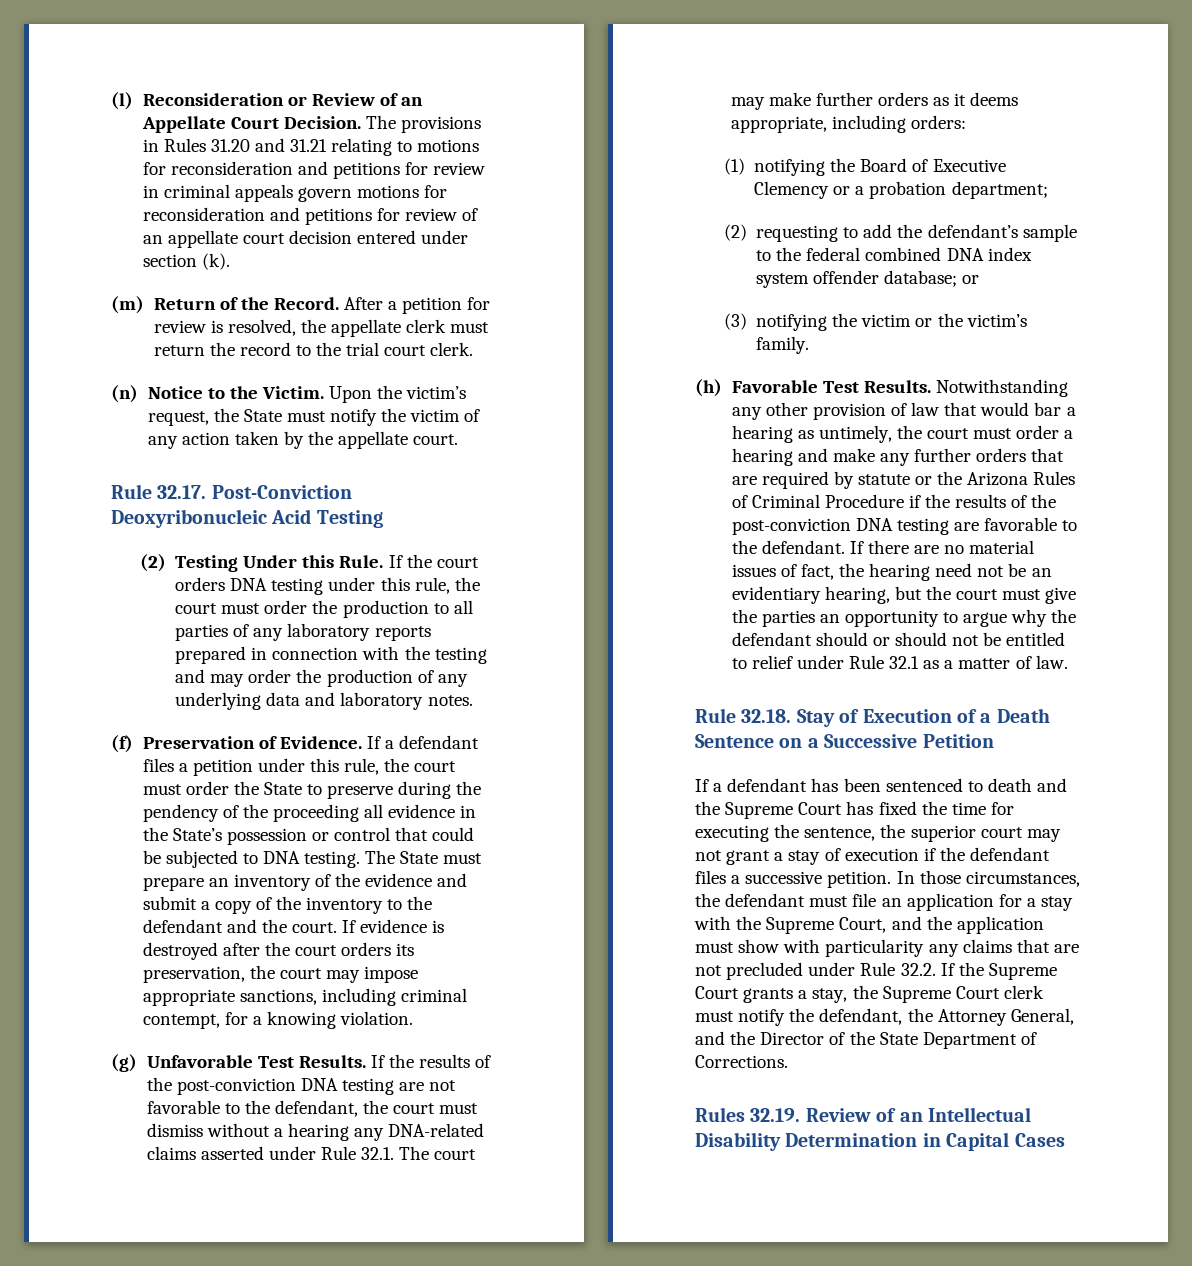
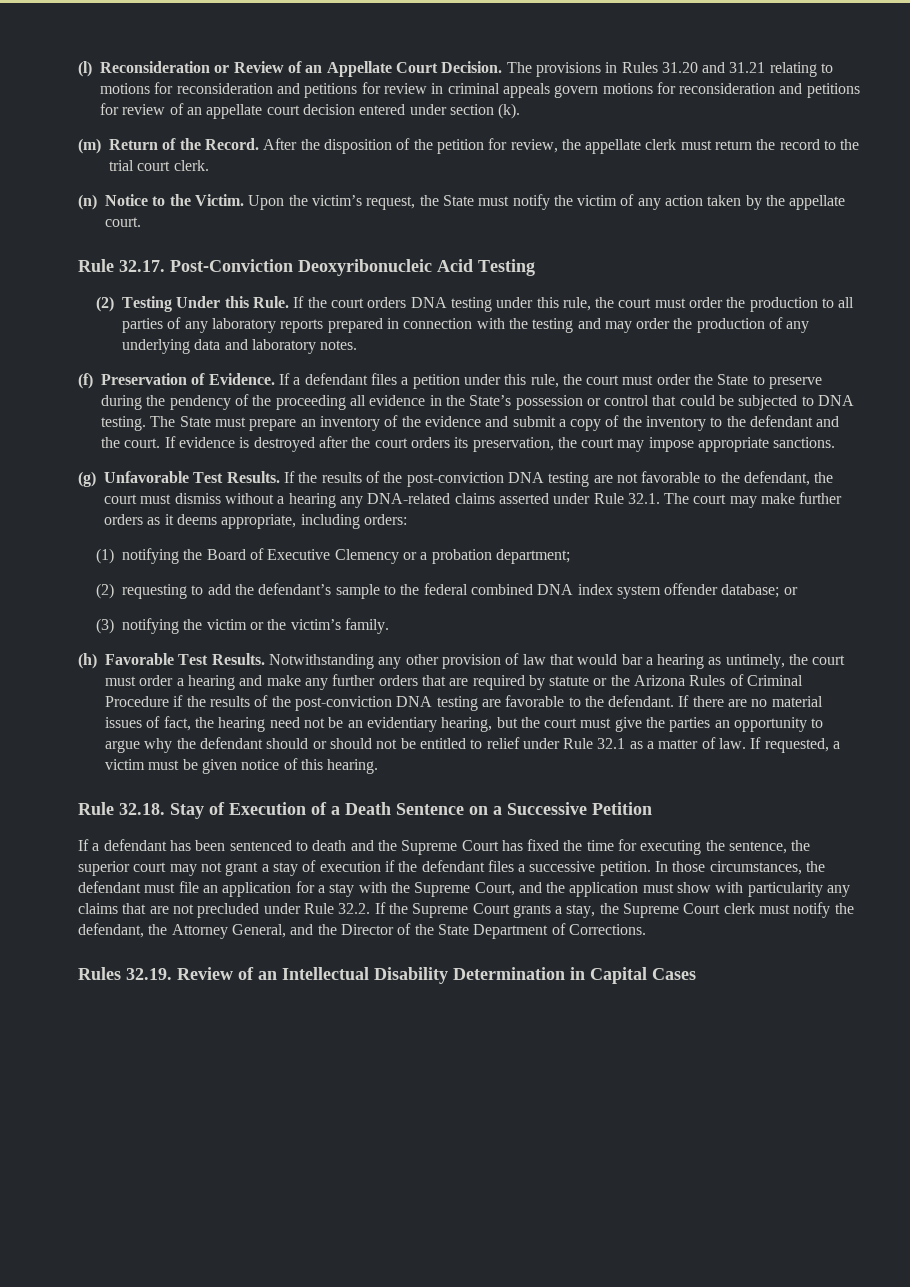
- After a petition for review is resolved, the appellate clerk must return the record to the trial court clerk.
+ After the disposition of the petition for review, the appellate clerk must return the record to the trial court clerk.
- If evidence is destroyed after the court orders its preservation, the court may impose appropriate sanctions, including criminal contempt, for a knowing violation.
+ If evidence is destroyed after the court orders its preservation, the court may impose appropriate sanctions.
+ If requested, a victim must be given notice of this hearing.

